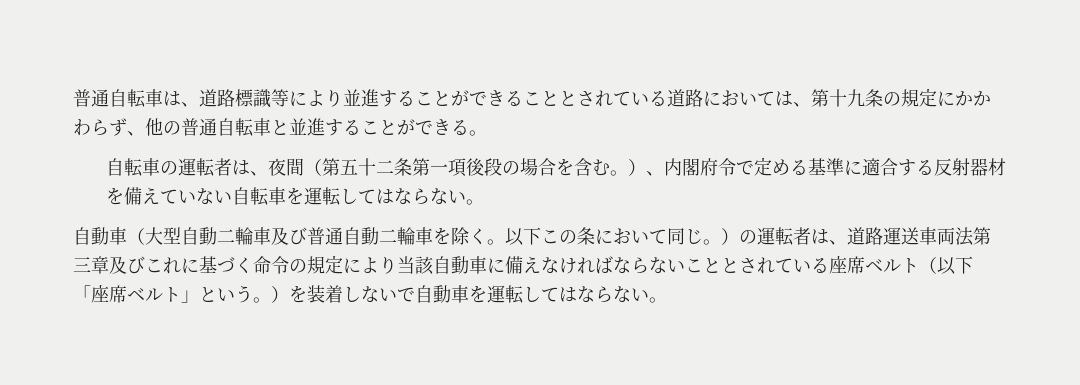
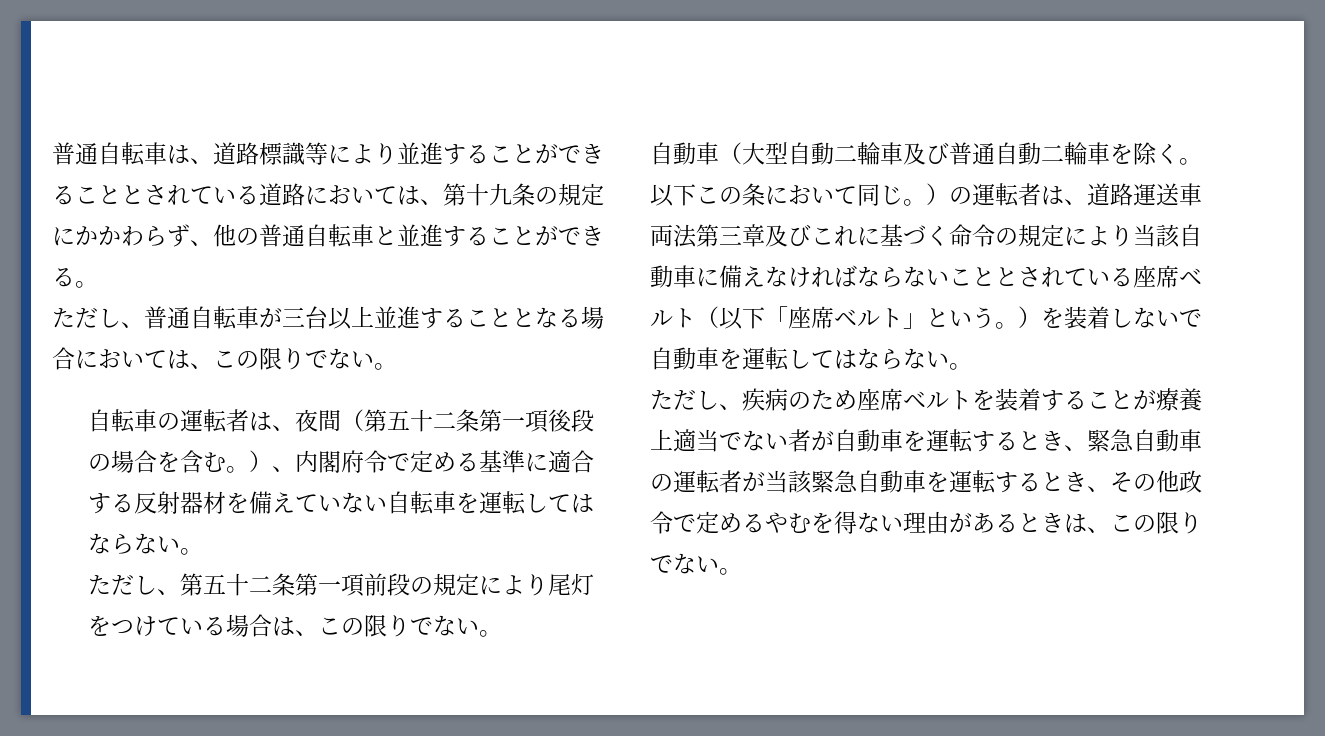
+ ただし、普通自転車が三台以上並進することとなる場合においては、この限りでない。
+ ただし、第五十二条第一項前段の規定により尾灯をつけている場合は、この限りでない。
+ ただし、疾病のため座席ベルトを装着することが療養上適当でない者が自動車を運転するとき、緊急自動車の運転者が当該緊急自動車を運転するとき、その他政令で定めるやむを得ない理由があるときは、この限りでない。

